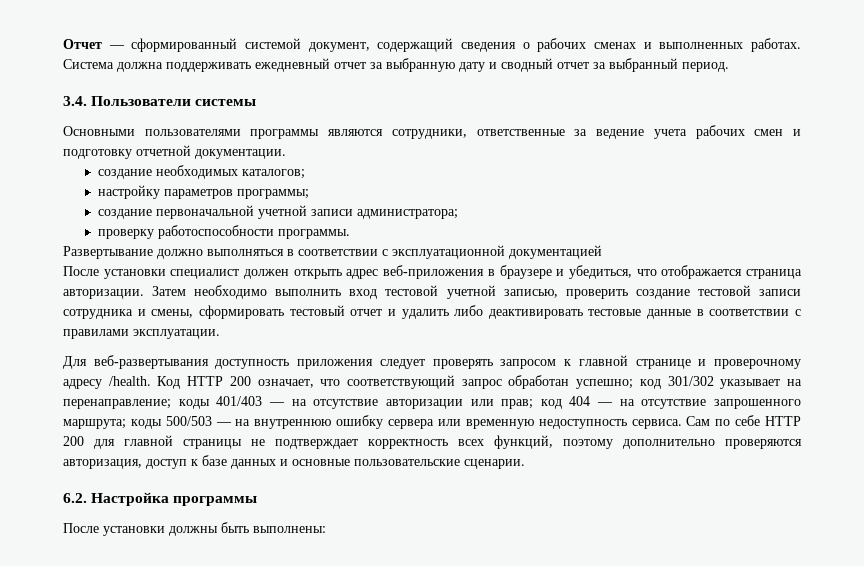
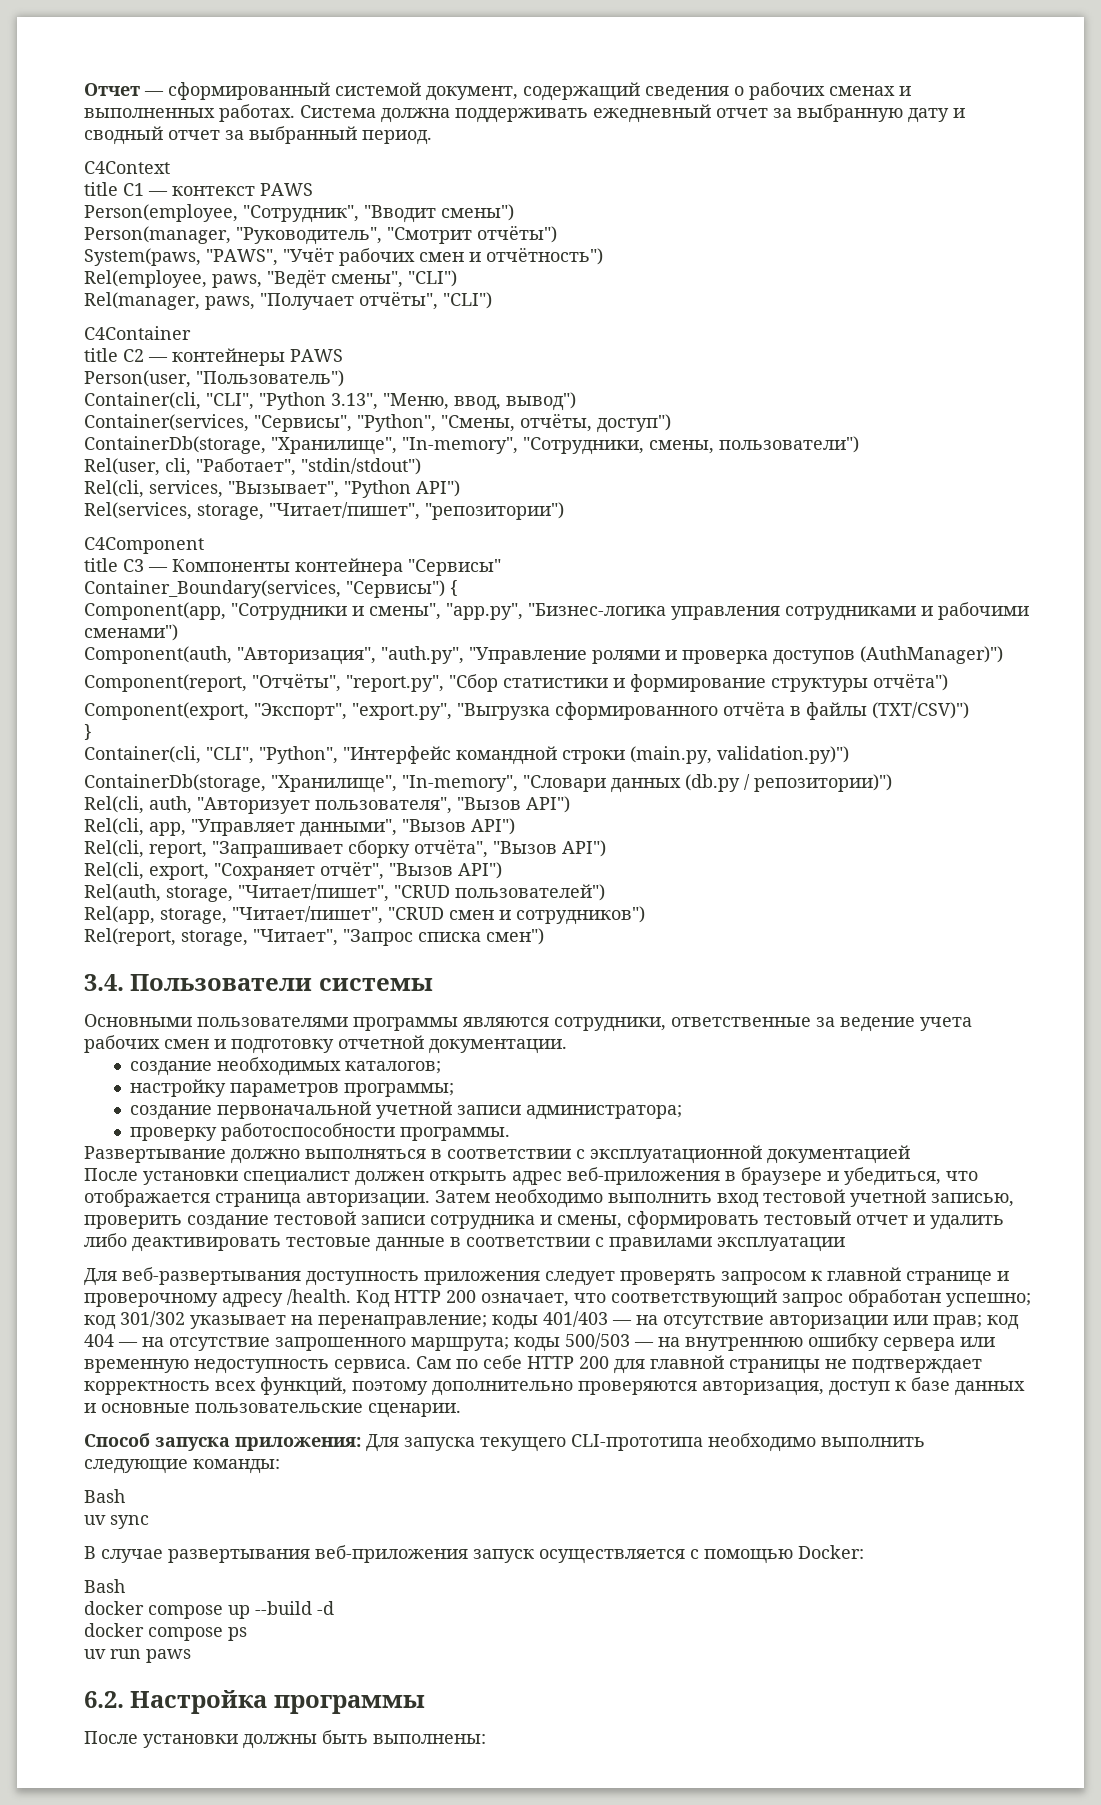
+ C4Context
+ title C1 — контекст PAWS
+ Person(employee, "Сотрудник", "Вводит смены")
+ Person(manager, "Руководитель", "Смотрит отчёты")
+ System(paws, "PAWS", "Учёт рабочих смен и отчётность")
+ Rel(employee, paws, "Ведёт смены", "CLI")
+ Rel(manager, paws, "Получает отчёты", "CLI")
+ C4Container
+ title C2 — контейнеры PAWS
+ Person(user, "Пользователь")
+ Container(cli, "CLI", "Python 3.13", "Меню, ввод, вывод")
+ Container(services, "Сервисы", "Python", "Смены, отчёты, доступ")
+ ContainerDb(storage, "Хранилище", "In-memory", "Сотрудники, смены, пользователи")
+ Rel(user, cli, "Работает", "stdin/stdout")
+ Rel(cli, services, "Вызывает", "Python API")
+ Rel(services, storage, "Читает/пишет", "репозитории")
+ C4Component
+ title C3 — Компоненты контейнера "Сервисы"
+ Container_Boundary(services, "Сервисы") {
+ Component(app, "Сотрудники и смены", "app.py", "Бизнес-логика управления сотрудниками и рабочими сменами")
+ Component(auth, "Авторизация", "auth.py", "Управление ролями и проверка доступов (AuthManager)")
+ Component(report, "Отчёты", "report.py", "Сбор статистики и формирование структуры отчёта")
+ Component(export, "Экспорт", "export.py", "Выгрузка сформированного отчёта в файлы (TXT/CSV)")
+ }
+ Container(cli, "CLI", "Python", "Интерфейс командной строки (main.py, validation.py)")
+ ContainerDb(storage, "Хранилище", "In-memory", "Словари данных (db.py / репозитории)")
+ Rel(cli, auth, "Авторизует пользователя", "Вызов API")
+ Rel(cli, app, "Управляет данными", "Вызов API")
+ Rel(cli, report, "Запрашивает сборку отчёта", "Вызов API")
+ Rel(cli, export, "Сохраняет отчёт", "Вызов API")
+ Rel(auth, storage, "Читает/пишет", "CRUD пользователей")
+ Rel(app, storage, "Читает/пишет", "CRUD смен и сотрудников")
+ Rel(report, storage, "Читает", "Запрос списка смен")
- Затем необходимо выполнить вход тестовой учетной записью, проверить создание тестовой записи сотрудника и смены, сформировать тестовый отчет и удалить либо деактивировать тестовые данные в соответствии с правилами эксплуатации.
+ Затем необходимо выполнить вход тестовой учетной записью, проверить создание тестовой записи сотрудника и смены, сформировать тестовый отчет и удалить либо деактивировать тестовые данные в соответствии с правилами эксплуатации
+ Способ запуска приложения: Для запуска текущего CLI-прототипа необходимо выполнить следующие команды:
+ Bash
+ uv sync
+ В случае развертывания веб-приложения запуск осуществляется с помощью Docker:
+ Bash
+ docker compose up --build -d
+ docker compose ps
+ uv run paws

